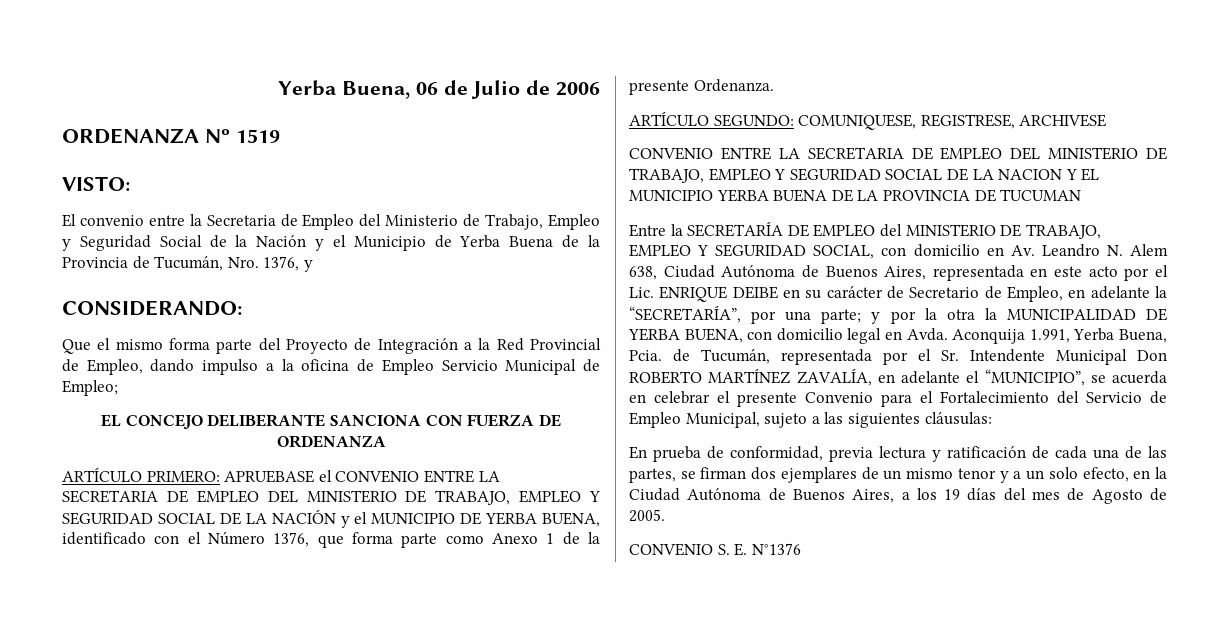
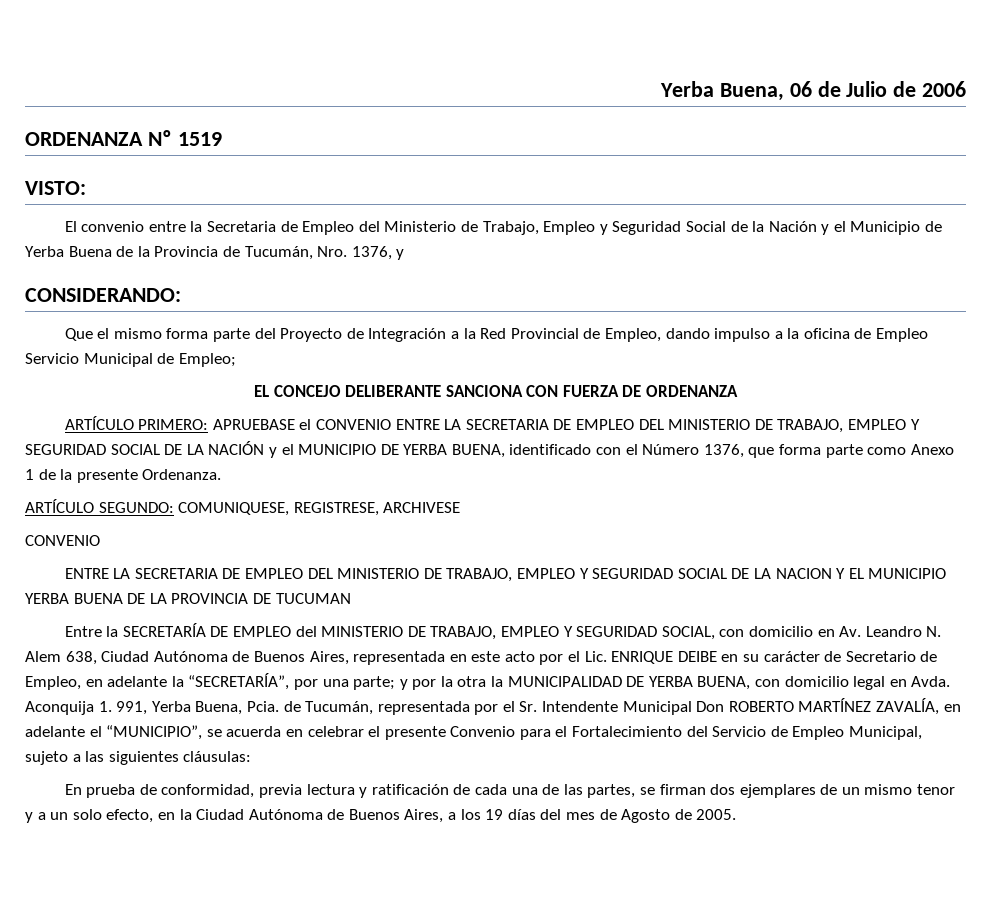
  ARTÍCULO SEGUNDO: COMUNIQUESE, REGISTRESE, ARCHIVESE
- CONVENIO ENTRE LA SECRETARIA DE EMPLEO DEL MINISTERIO DE TRABAJO, EMPLEO Y SEGURIDAD SOCIAL DE LA NACION Y EL MUNICIPIO YERBA BUENA DE LA PROVINCIA DE TUCUMAN
+ CONVENIO
+ ENTRE LA SECRETARIA DE EMPLEO DEL MINISTERIO DE TRABAJO, EMPLEO Y SEGURIDAD SOCIAL DE LA NACION Y EL MUNICIPIO YERBA BUENA DE LA PROVINCIA DE TUCUMAN
- Aconquija 1.991, Yerba Buena, Pcia. de Tucumán, representada por el Sr. Intendente Municipal Don ROBERTO MARTÍNEZ ZAVALÍA, en adelante el “MUNICIPIO”, se acuerda en celebrar el presente Convenio para el Fortalecimiento del Servicio de Empleo Municipal, sujeto a las siguientes cláusulas:
+ Aconquija 1. 991, Yerba Buena, Pcia. de Tucumán, representada por el Sr. Intendente Municipal Don ROBERTO MARTÍNEZ ZAVALÍA, en adelante el “MUNICIPIO”, se acuerda en celebrar el presente Convenio para el Fortalecimiento del Servicio de Empleo Municipal, sujeto a las siguientes cláusulas:
- CONVENIO S. E. N°1376

